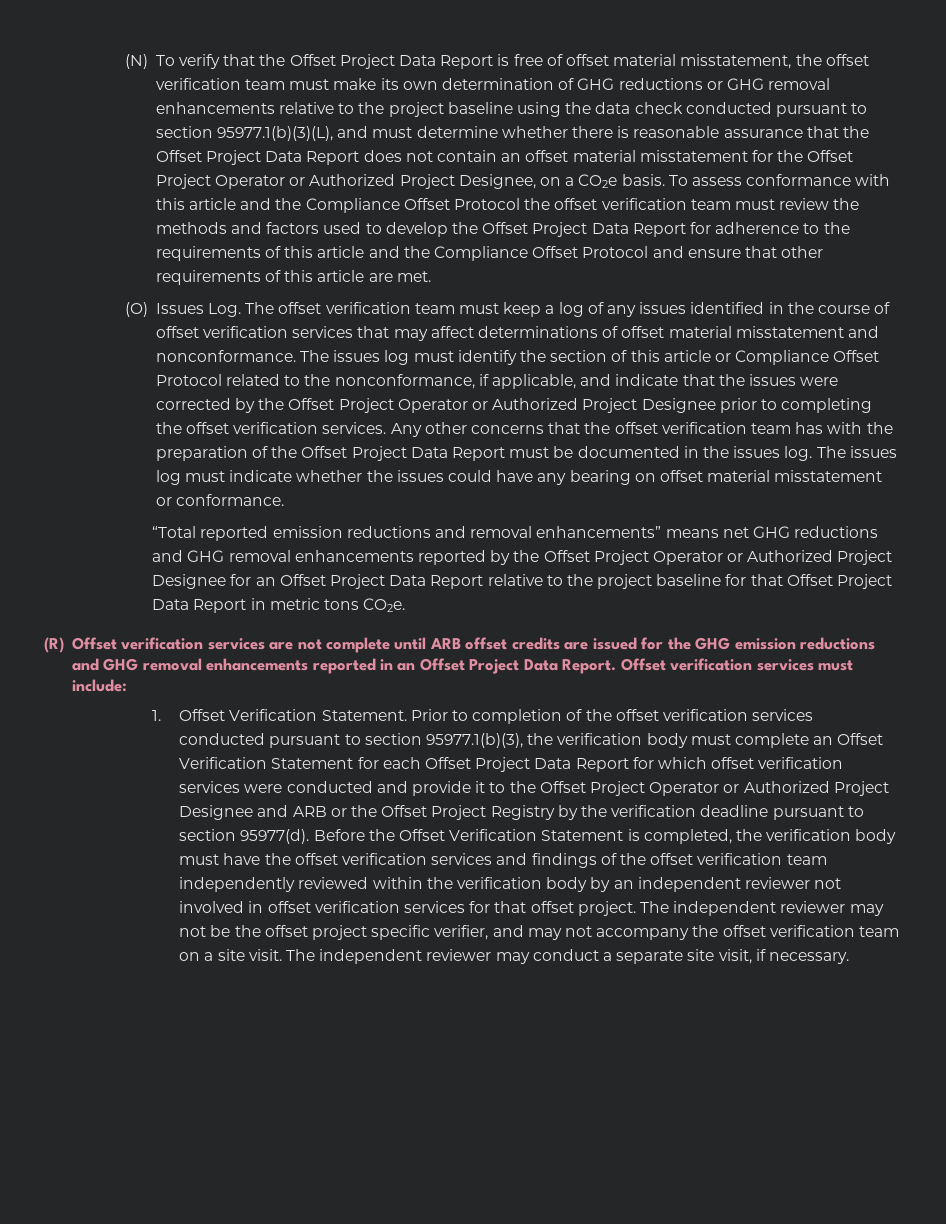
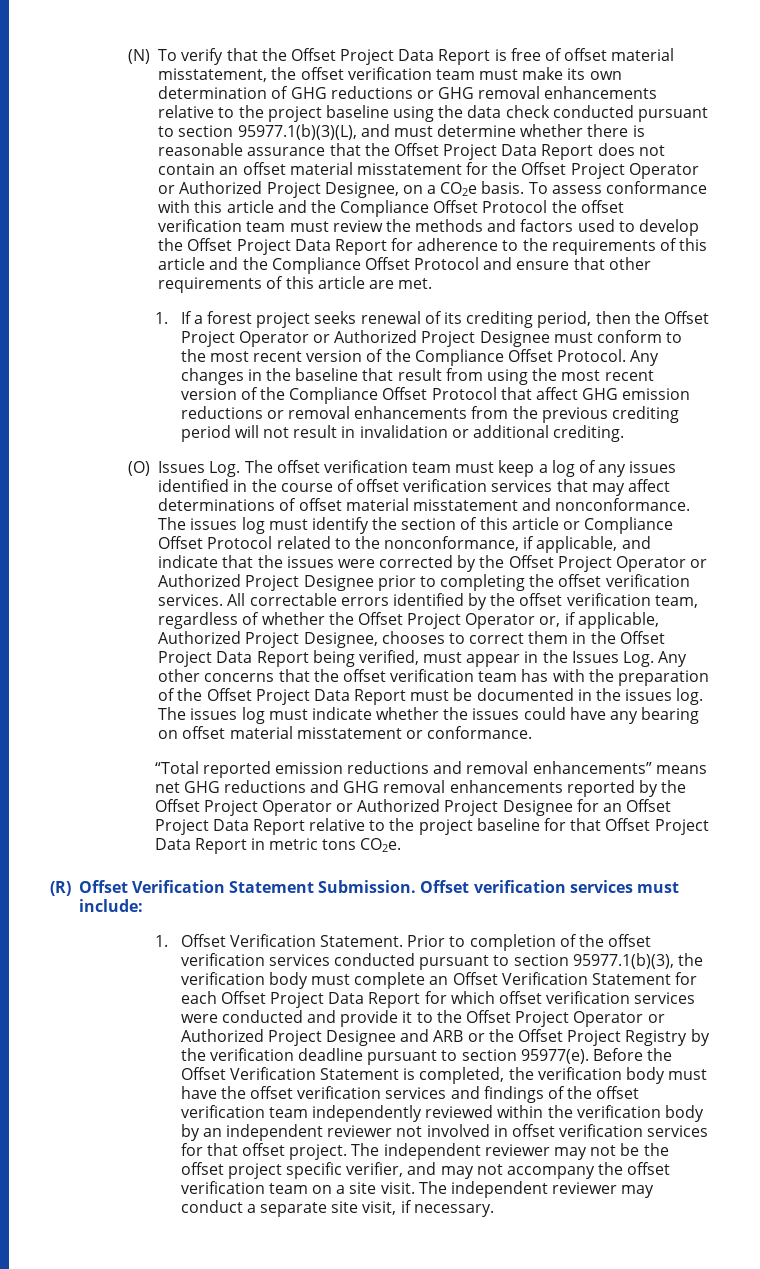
+ 1. If a forest project seeks renewal of its crediting period, then the Offset Project Operator or Authorized Project Designee must conform to the most recent version of the Compliance Offset Protocol. Any changes in the baseline that result from using the most recent version of the Compliance Offset Protocol that affect GHG emission reductions or removal enhancements from the previous crediting period will not result in invalidation or additional crediting.
- Any other concerns that the offset verification team has with the preparation of the Offset Project Data Report must be documented in the issues log.
+ All correctable errors identified by the offset verification team, regardless of whether the Offset Project Operator or, if applicable, Authorized Project Designee, chooses to correct them in the Offset Project Data Report being verified, must appear in the Issues Log. Any other concerns that the offset verification team has with the preparation of the Offset Project Data Report must be documented in the issues log.
- (R) Offset verification services are not complete until ARB offset credits are issued for the GHG emission reductions and GHG removal enhancements reported in an Offset Project Data Report.
+ (R) Offset Verification Statement Submission.
- Prior to completion of the offset verification services conducted pursuant to section 95977.1(b)(3), the verification body must complete an Offset Verification Statement for each Offset Project Data Report for which offset verification services were conducted and provide it to the Offset Project Operator or Authorized Project Designee and ARB or the Offset Project Registry by the verification deadline pursuant to section 95977(d).
+ Prior to completion of the offset verification services conducted pursuant to section 95977.1(b)(3), the verification body must complete an Offset Verification Statement for each Offset Project Data Report for which offset verification services were conducted and provide it to the Offset Project Operator or Authorized Project Designee and ARB or the Offset Project Registry by the verification deadline pursuant to section 95977(e).

